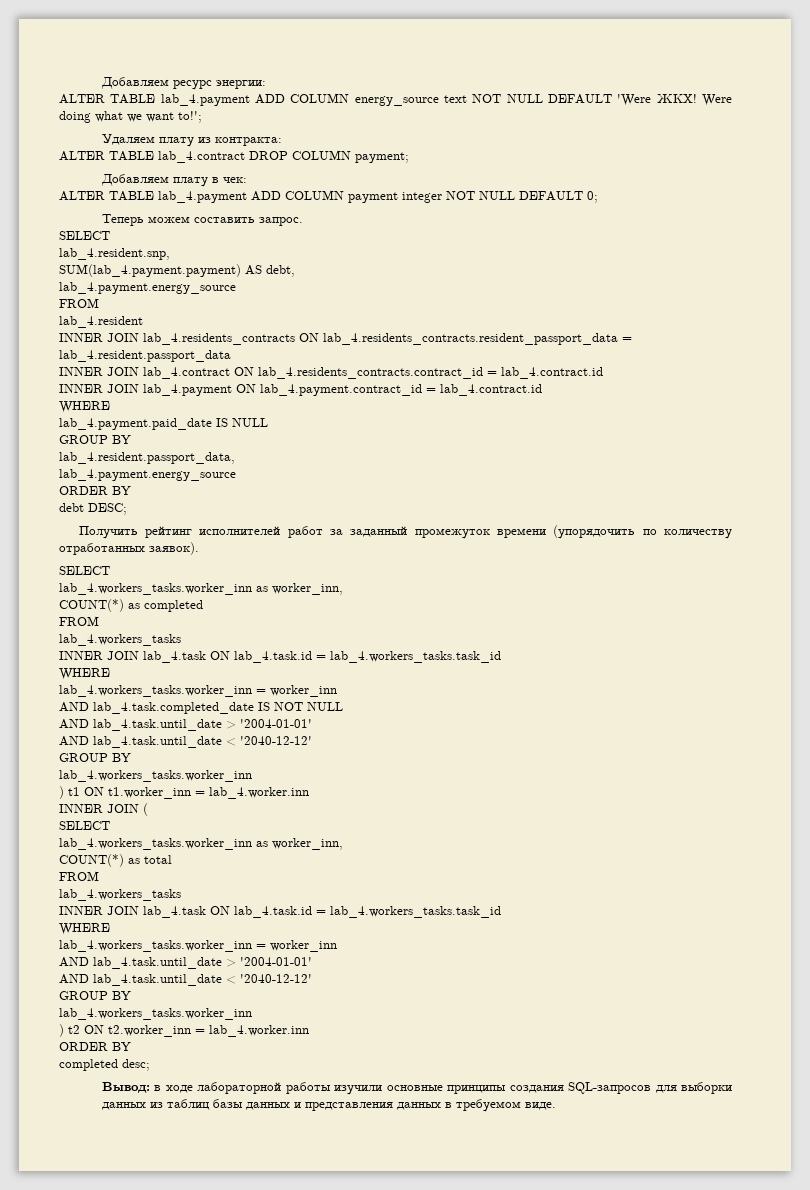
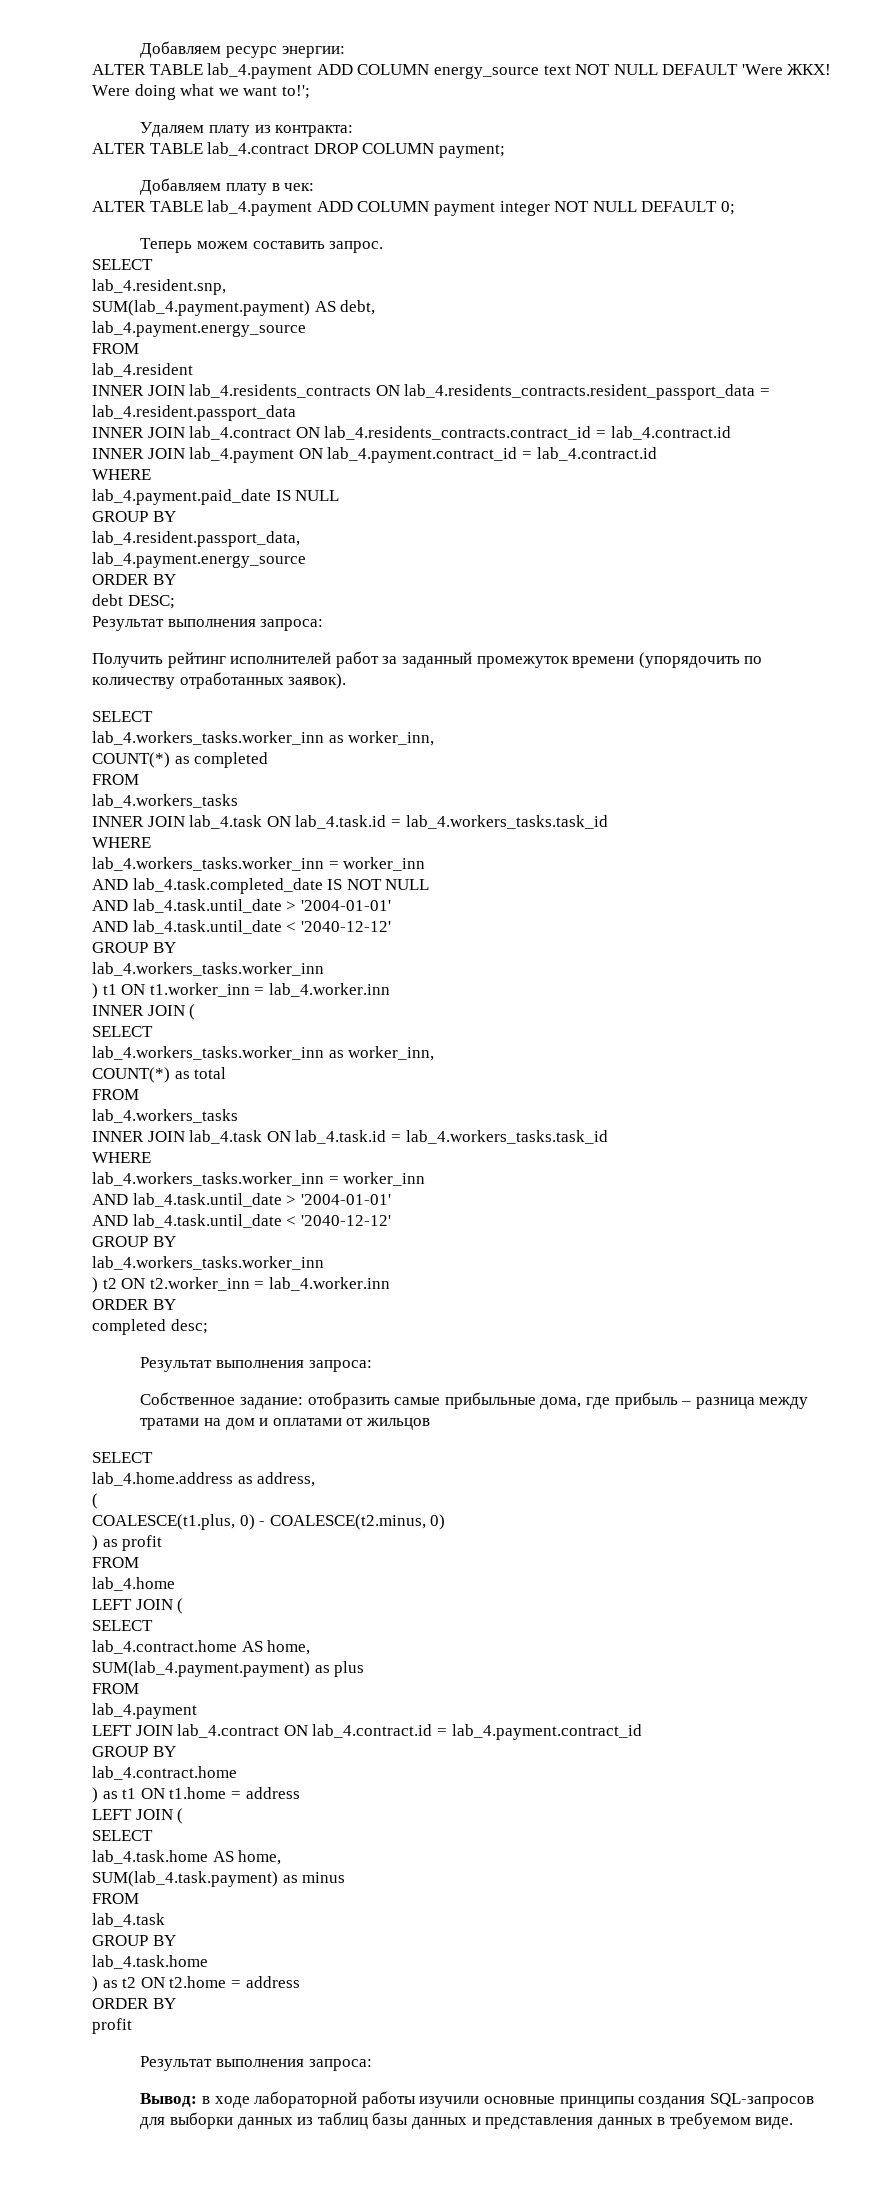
  debt DESC;
+ Результат выполнения запроса:
  completed desc;
+ Результат выполнения запроса:
+ Собственное задание: отобразить самые прибыльные дома, где прибыль – разница между тратами на дом и оплатами от жильцов
+ SELECT
+ lab_4.home.address as address,
+ (
+ COALESCE(t1.plus, 0) - COALESCE(t2.minus, 0)
+ ) as profit
+ FROM
+ lab_4.home
+ LEFT JOIN (
+ SELECT
+ lab_4.contract.home AS home,
+ SUM(lab_4.payment.payment) as plus
+ FROM
+ lab_4.payment
+ LEFT JOIN lab_4.contract ON lab_4.contract.id = lab_4.payment.contract_id
+ GROUP BY
+ lab_4.contract.home
+ ) as t1 ON t1.home = address
+ LEFT JOIN (
+ SELECT
+ lab_4.task.home AS home,
+ SUM(lab_4.task.payment) as minus
+ FROM
+ lab_4.task
+ GROUP BY
+ lab_4.task.home
+ ) as t2 ON t2.home = address
+ ORDER BY
+ profit
+ Результат выполнения запроса:

